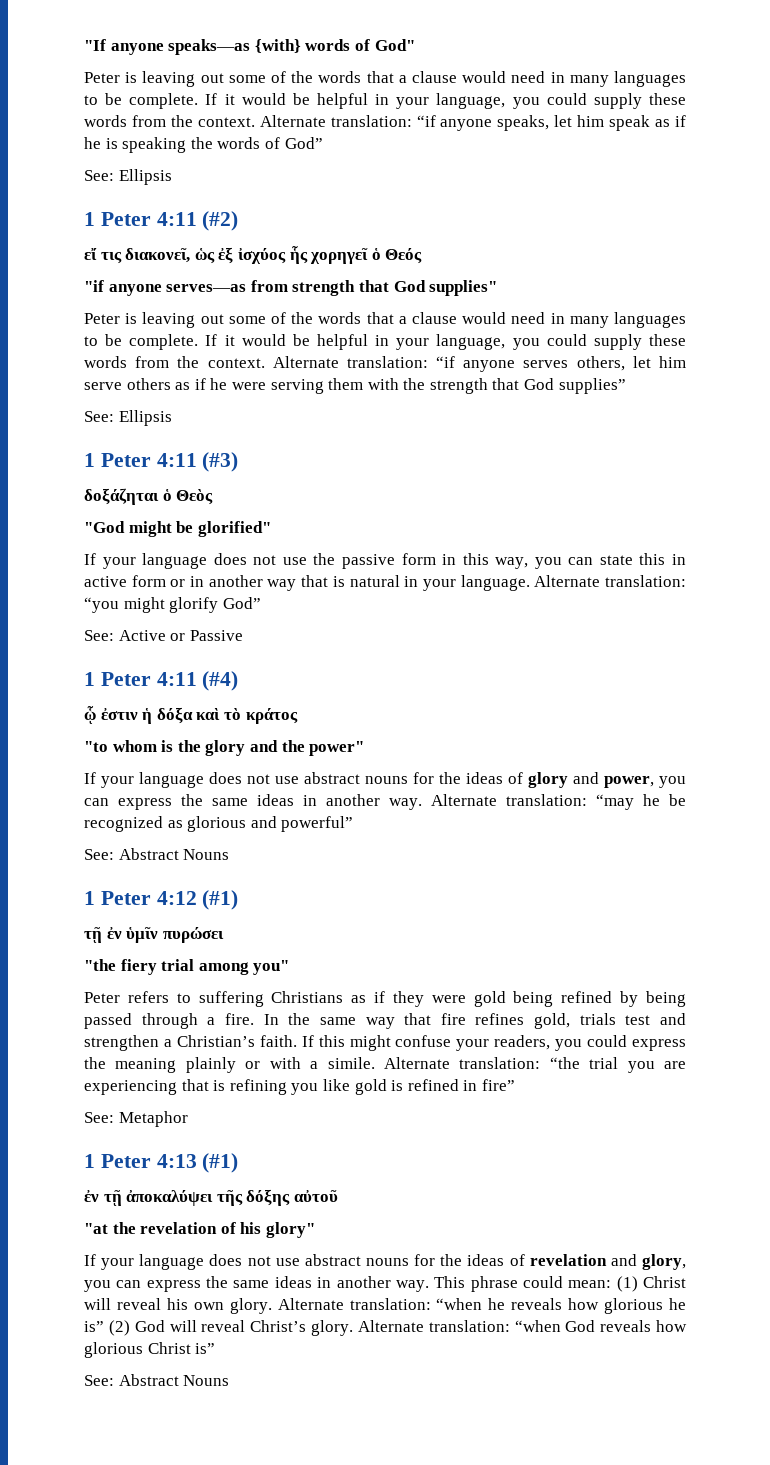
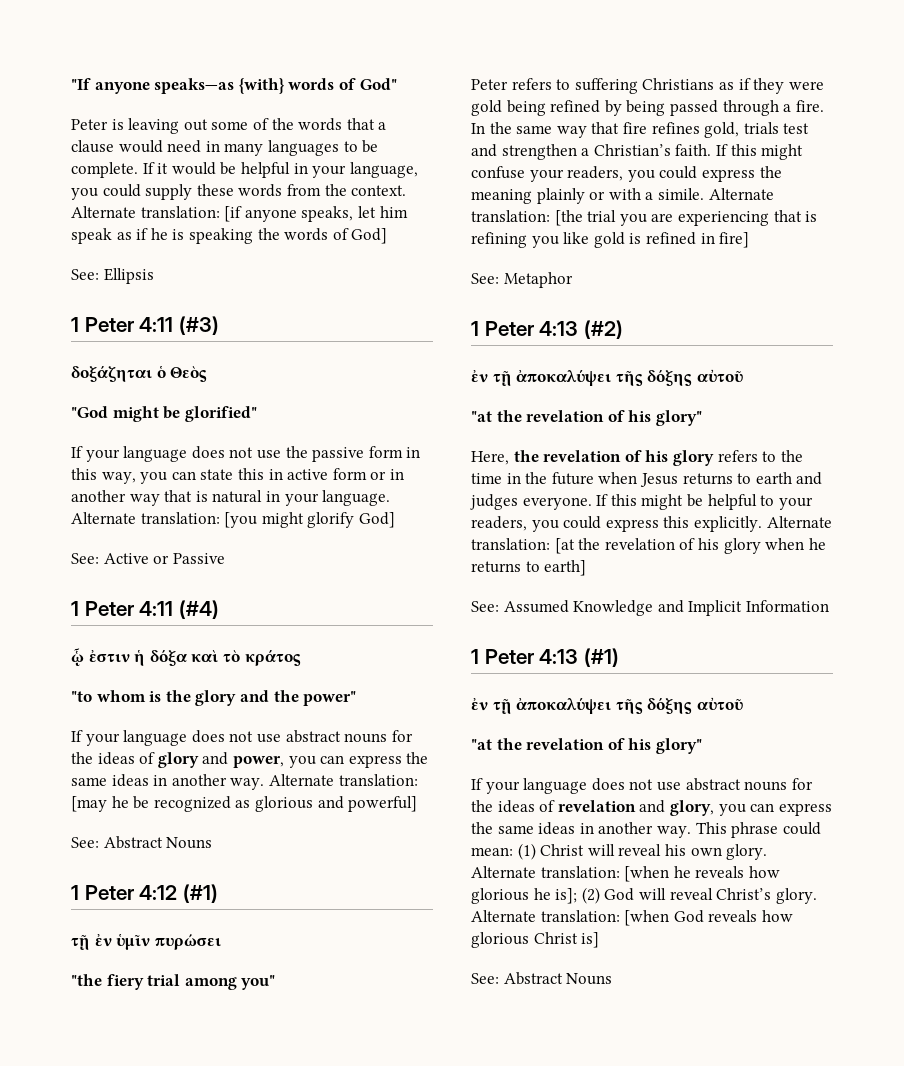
- Alternate translation: “if anyone speaks, let him speak as if he is speaking the words of God”
- See: Ellipsis
- 1 Peter 4:11 (#2)
- εἴ τις διακονεῖ, ὡς ἐξ ἰσχύος ἧς χορηγεῖ ὁ Θεός
- "if anyone serves—as from strength that God supplies"
- Peter is leaving out some of the words that a clause would need in many languages to be complete. If it would be helpful in your language, you could supply these words from the context. Alternate translation: “if anyone serves others, let him serve others as if he were serving them with the strength that God supplies”
+ Alternate translation: [if anyone speaks, let him speak as if he is speaking the words of God]
- Alternate translation: “you might glorify God”
+ Alternate translation: [you might glorify God]
- Alternate translation: “may he be recognized as glorious and powerful”
+ Alternate translation: [may he be recognized as glorious and powerful]
- Alternate translation: “the trial you are experiencing that is refining you like gold is refined in fire”
+ Alternate translation: [the trial you are experiencing that is refining you like gold is refined in fire]
+ 1 Peter 4:13 (#2)
+ ἐν τῇ ἀποκαλύψει τῆς δόξης αὐτοῦ
+ "at the revelation of his glory"
+ Here, the revelation of his glory refers to the time in the future when Jesus returns to earth and judges everyone. If this might be helpful to your readers, you could express this explicitly. Alternate translation: [at the revelation of his glory when he returns to earth]
+ See: Assumed Knowledge and Implicit Information
- Alternate translation: “when he reveals how glorious he is” (2) God will reveal Christ’s glory.
+ Alternate translation: [when he reveals how glorious he is]; (2) God will reveal Christ’s glory.
- Alternate translation: “when God reveals how glorious Christ is”
+ Alternate translation: [when God reveals how glorious Christ is]

